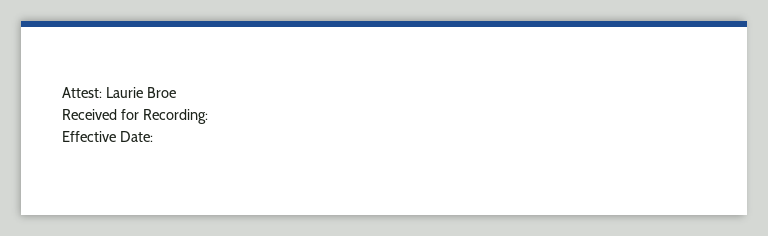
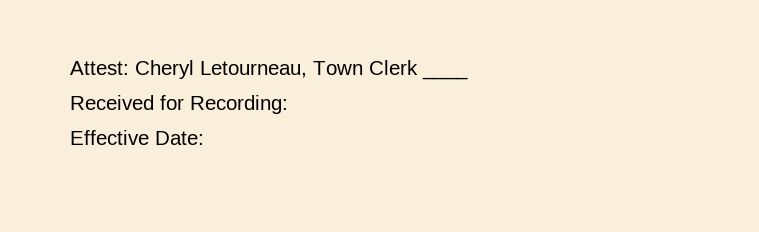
- Attest: Laurie Broe
+ Attest: Cheryl Letourneau, Town Clerk ____

